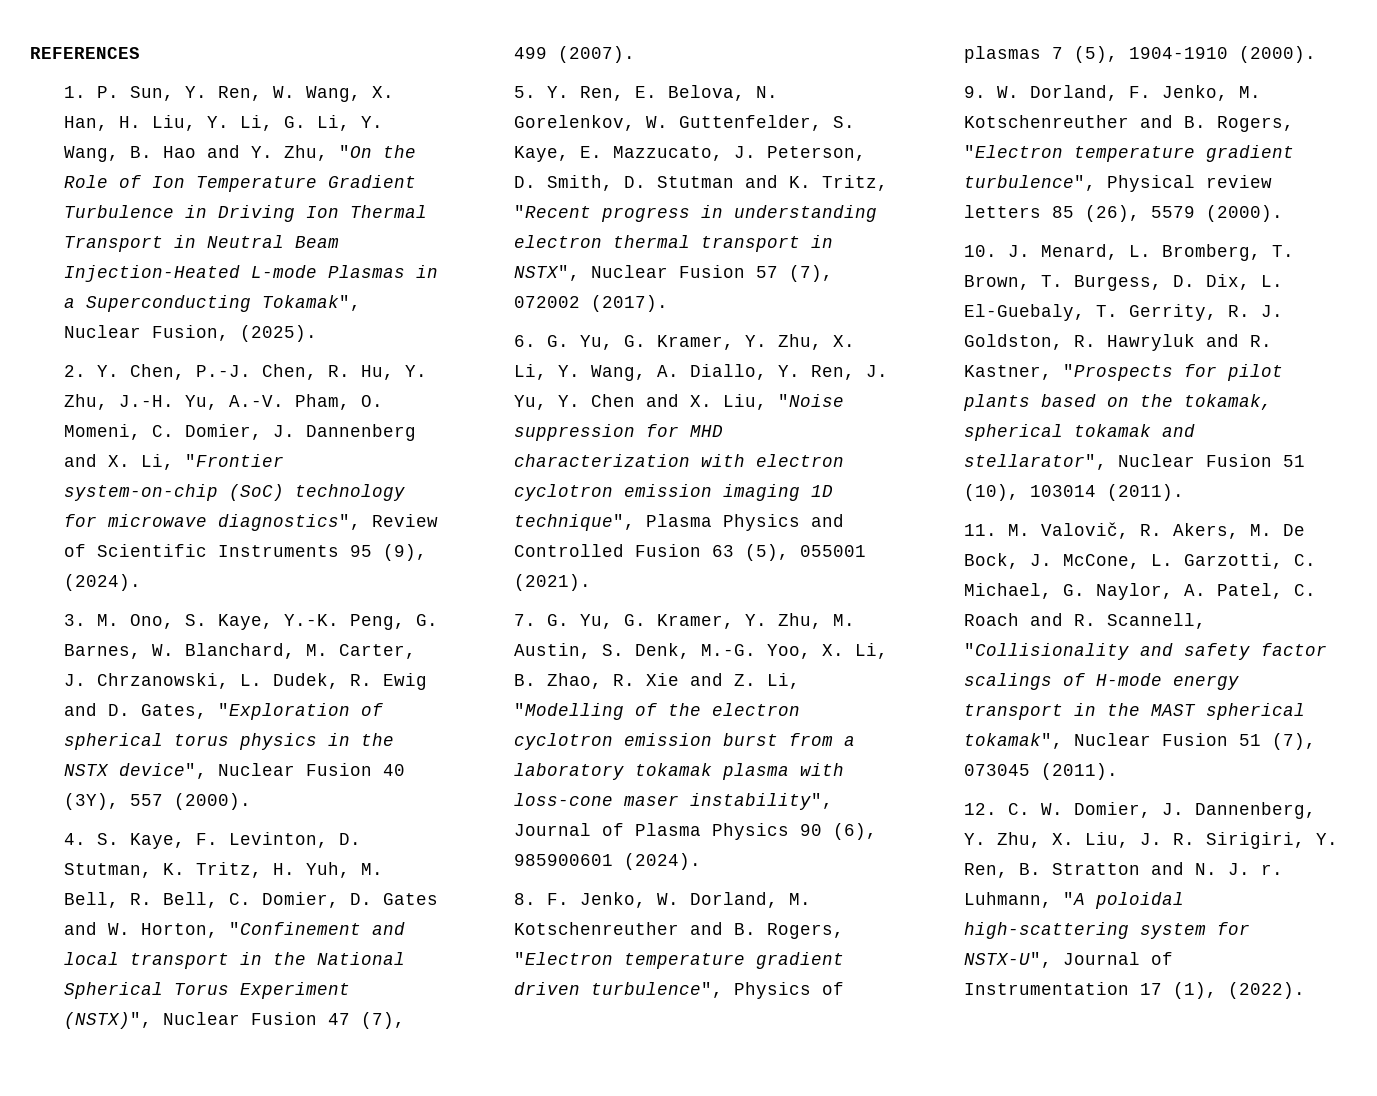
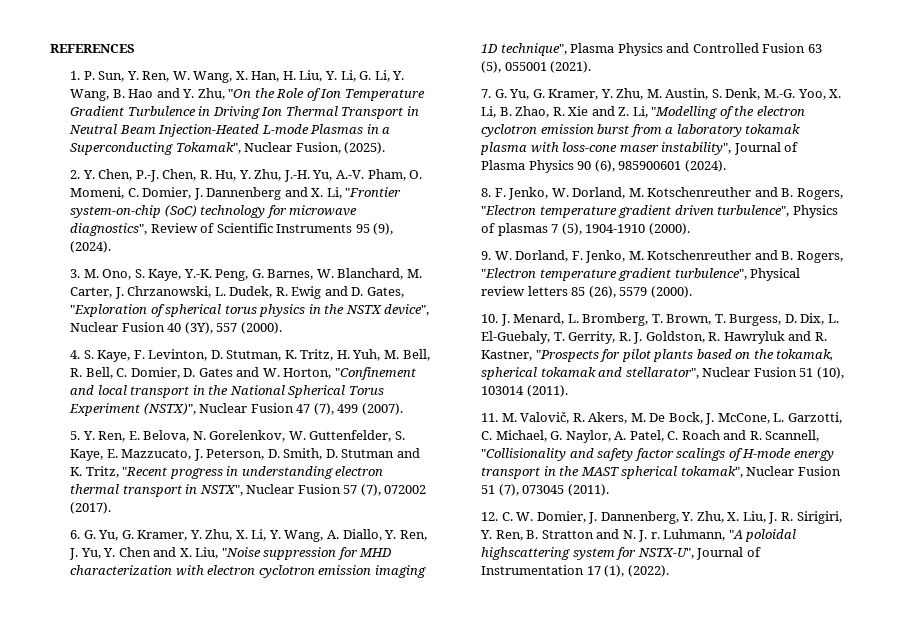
- Luhmann, "A poloidal high-scattering system for NSTX-U", Journal of Instrumentation 17 (1), (2022).
+ Luhmann, "A poloidal highscattering system for NSTX-U", Journal of Instrumentation 17 (1), (2022).

